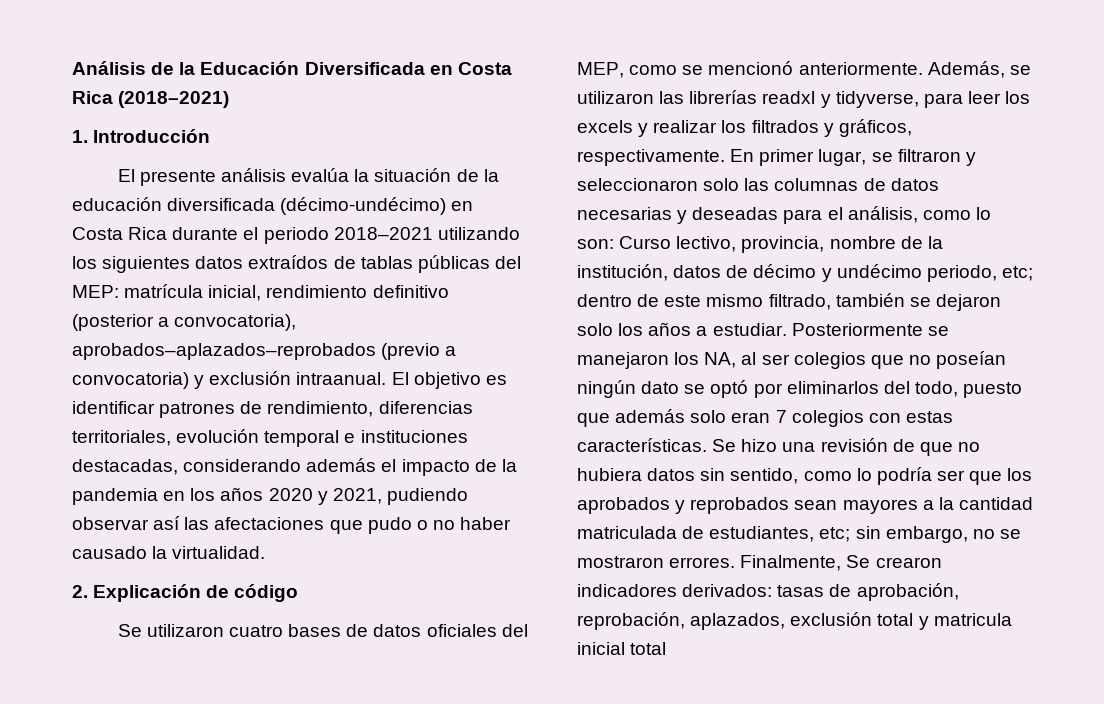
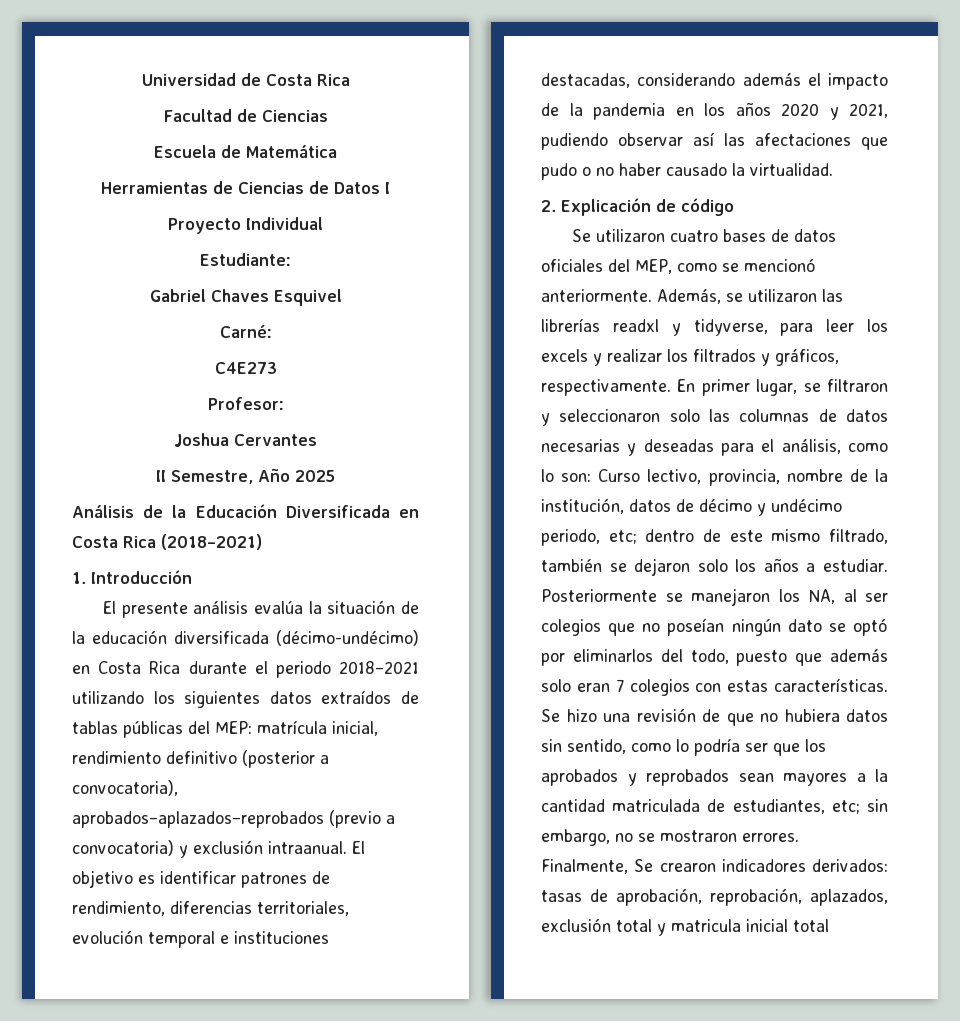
+ Universidad de Costa Rica
+ Facultad de Ciencias
+ Escuela de Matemática
+ Herramientas de Ciencias de Datos I
+ Proyecto Individual
+ Estudiante:
+ Gabriel Chaves Esquivel
+ Carné:
+ C4E273
+ Profesor:
+ Joshua Cervantes
+ II Semestre, Año 2025

